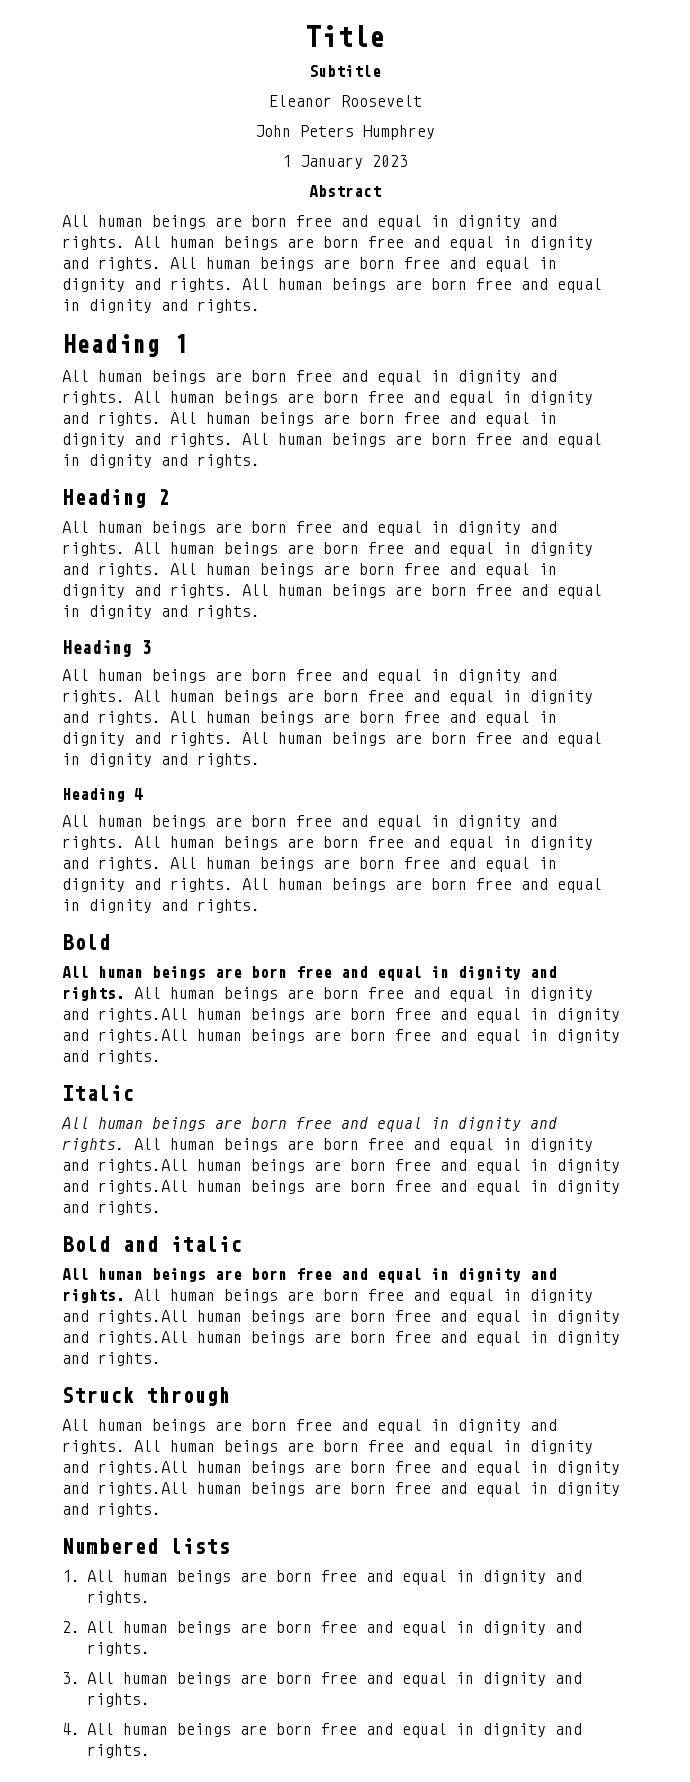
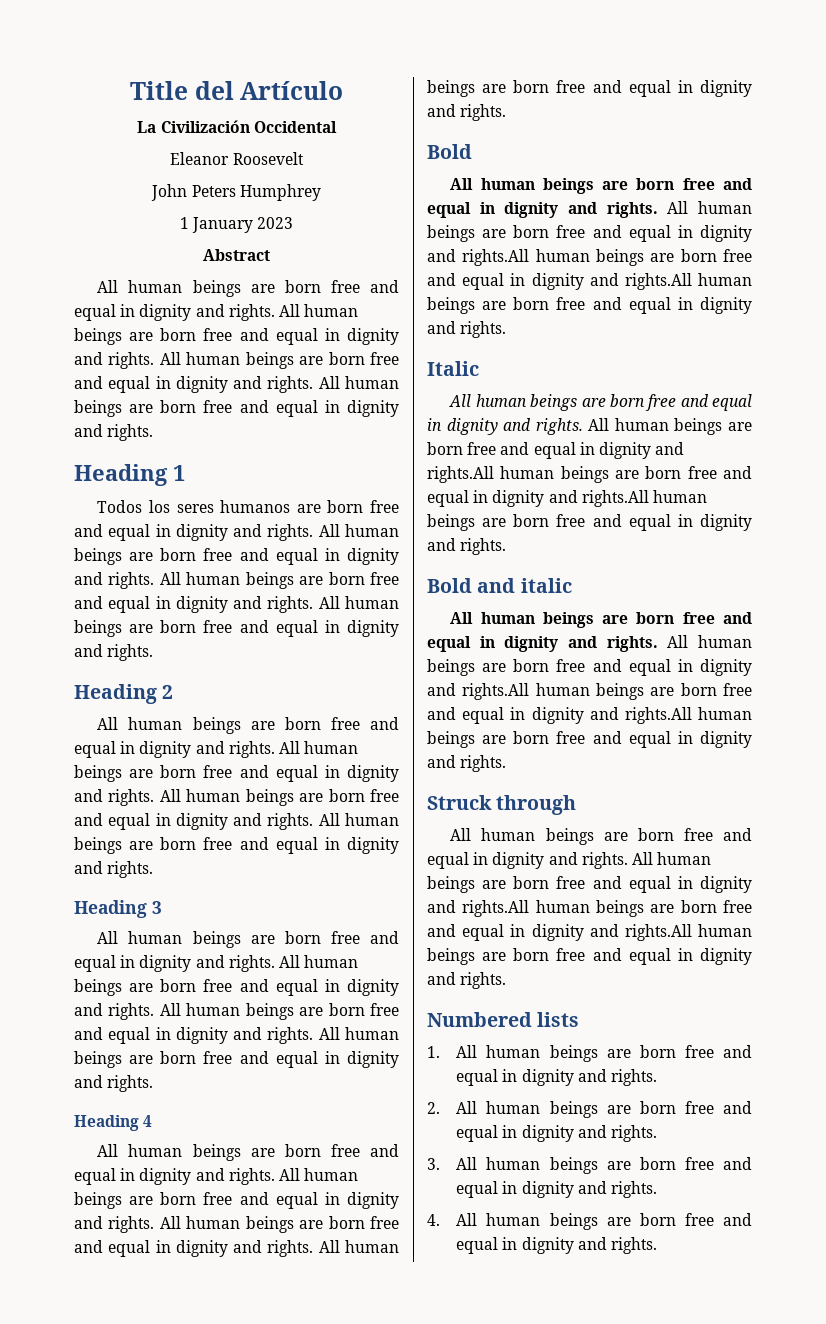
- Title
- Subtitle
+ Title del Artículo
+ La Civilización Occidental
  Heading 1
- All human beings are born free and equal in dignity and rights.
+ Todos los seres humanos are born free and equal in dignity and rights.

